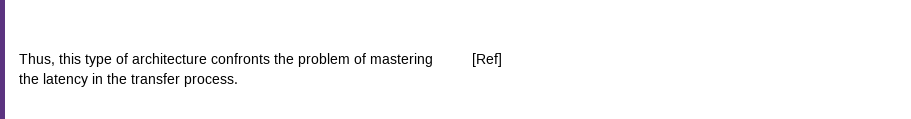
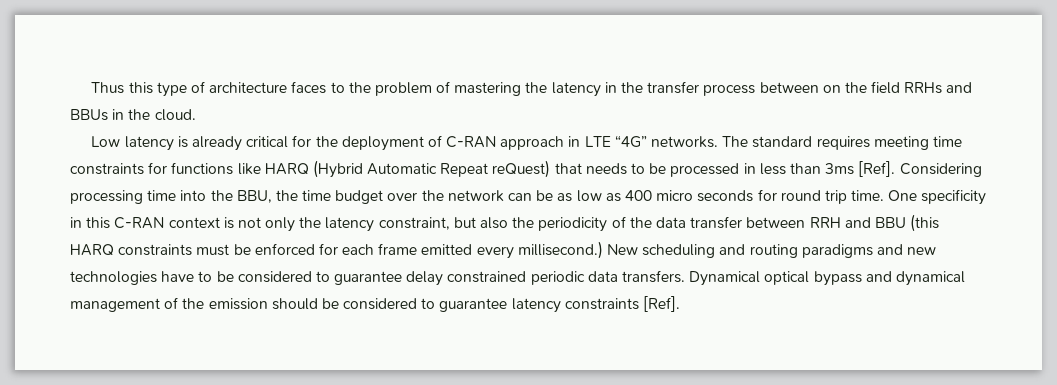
- Thus, this type of architecture confronts the problem of mastering the latency in the transfer process.
- [Ref]
+ Thus this type of architecture faces to the problem of mastering the latency in the transfer process between on the field RRHs and BBUs in the cloud.
+ Low latency is already critical for the deployment of C-RAN approach in LTE “4G” networks. The standard requires meeting time constraints for functions like HARQ (Hybrid Automatic Repeat reQuest) that needs to be processed in less than 3ms [Ref]. Considering processing time into the BBU, the time budget over the network can be as low as 400 micro seconds for round trip time. One specificity in this C-RAN context is not only the latency constraint, but also the periodicity of the data transfer between RRH and BBU (this HARQ constraints must be enforced for each frame emitted every millisecond.) New scheduling and routing paradigms and new technologies have to be considered to guarantee delay constrained periodic data transfers. Dynamical optical bypass and dynamical management of the emission should be considered to guarantee latency constraints [Ref].

